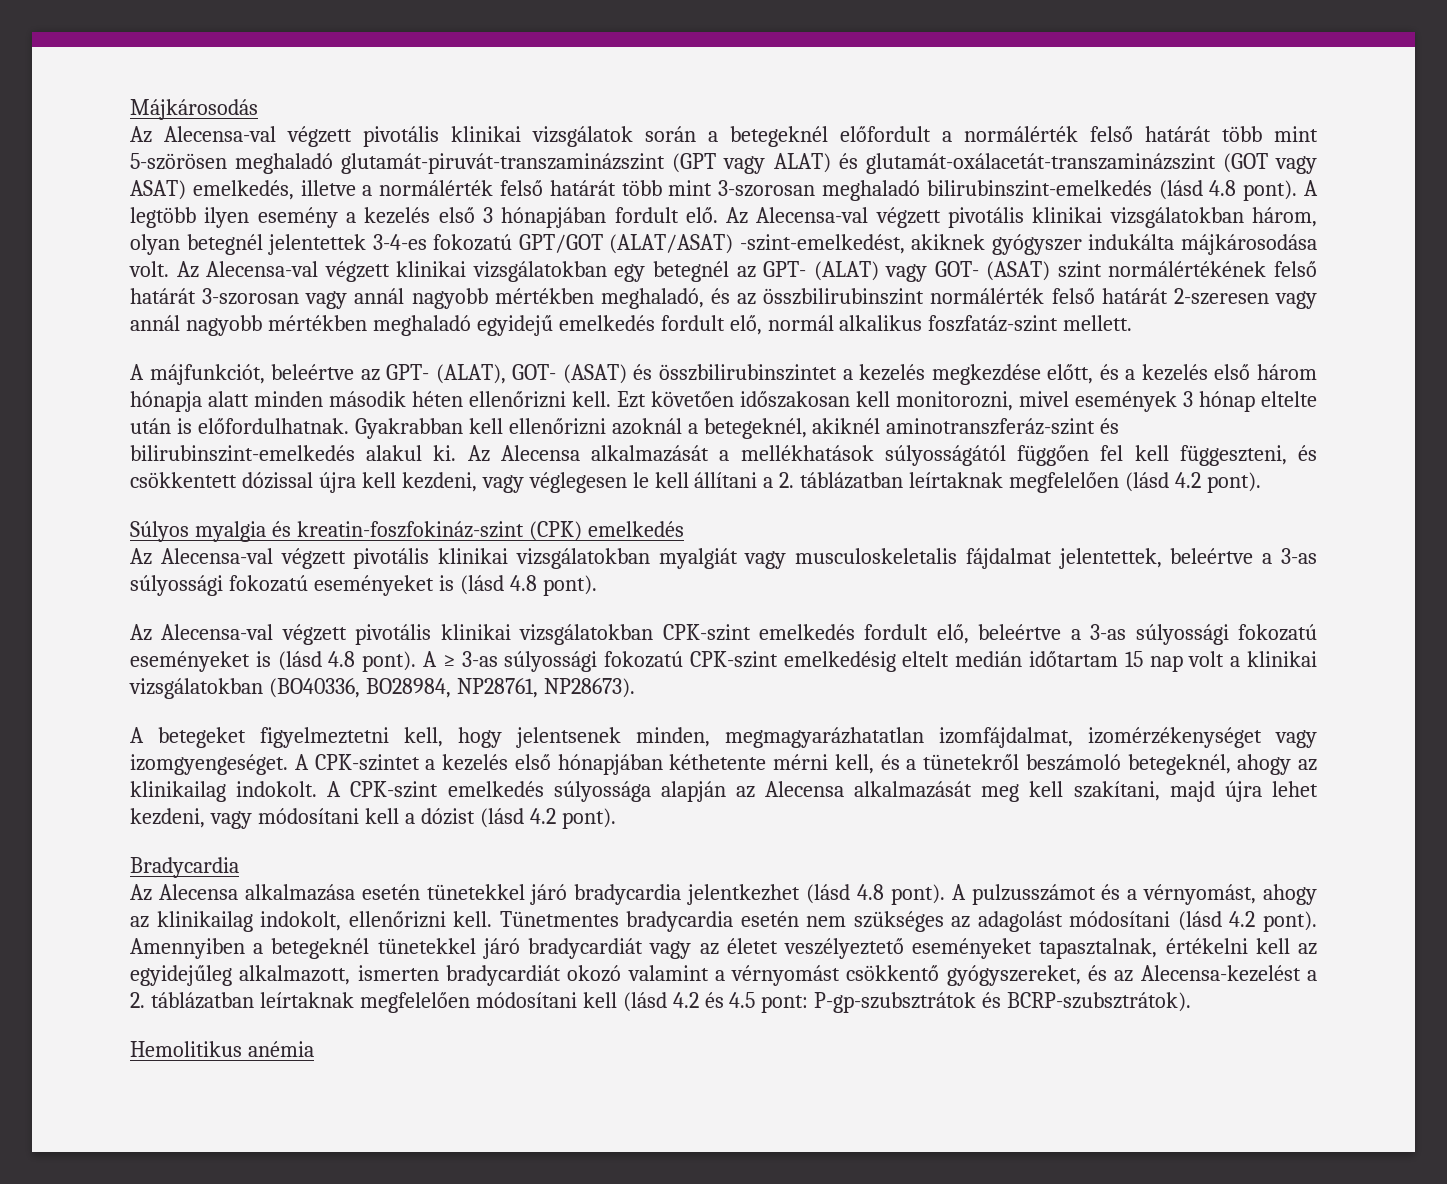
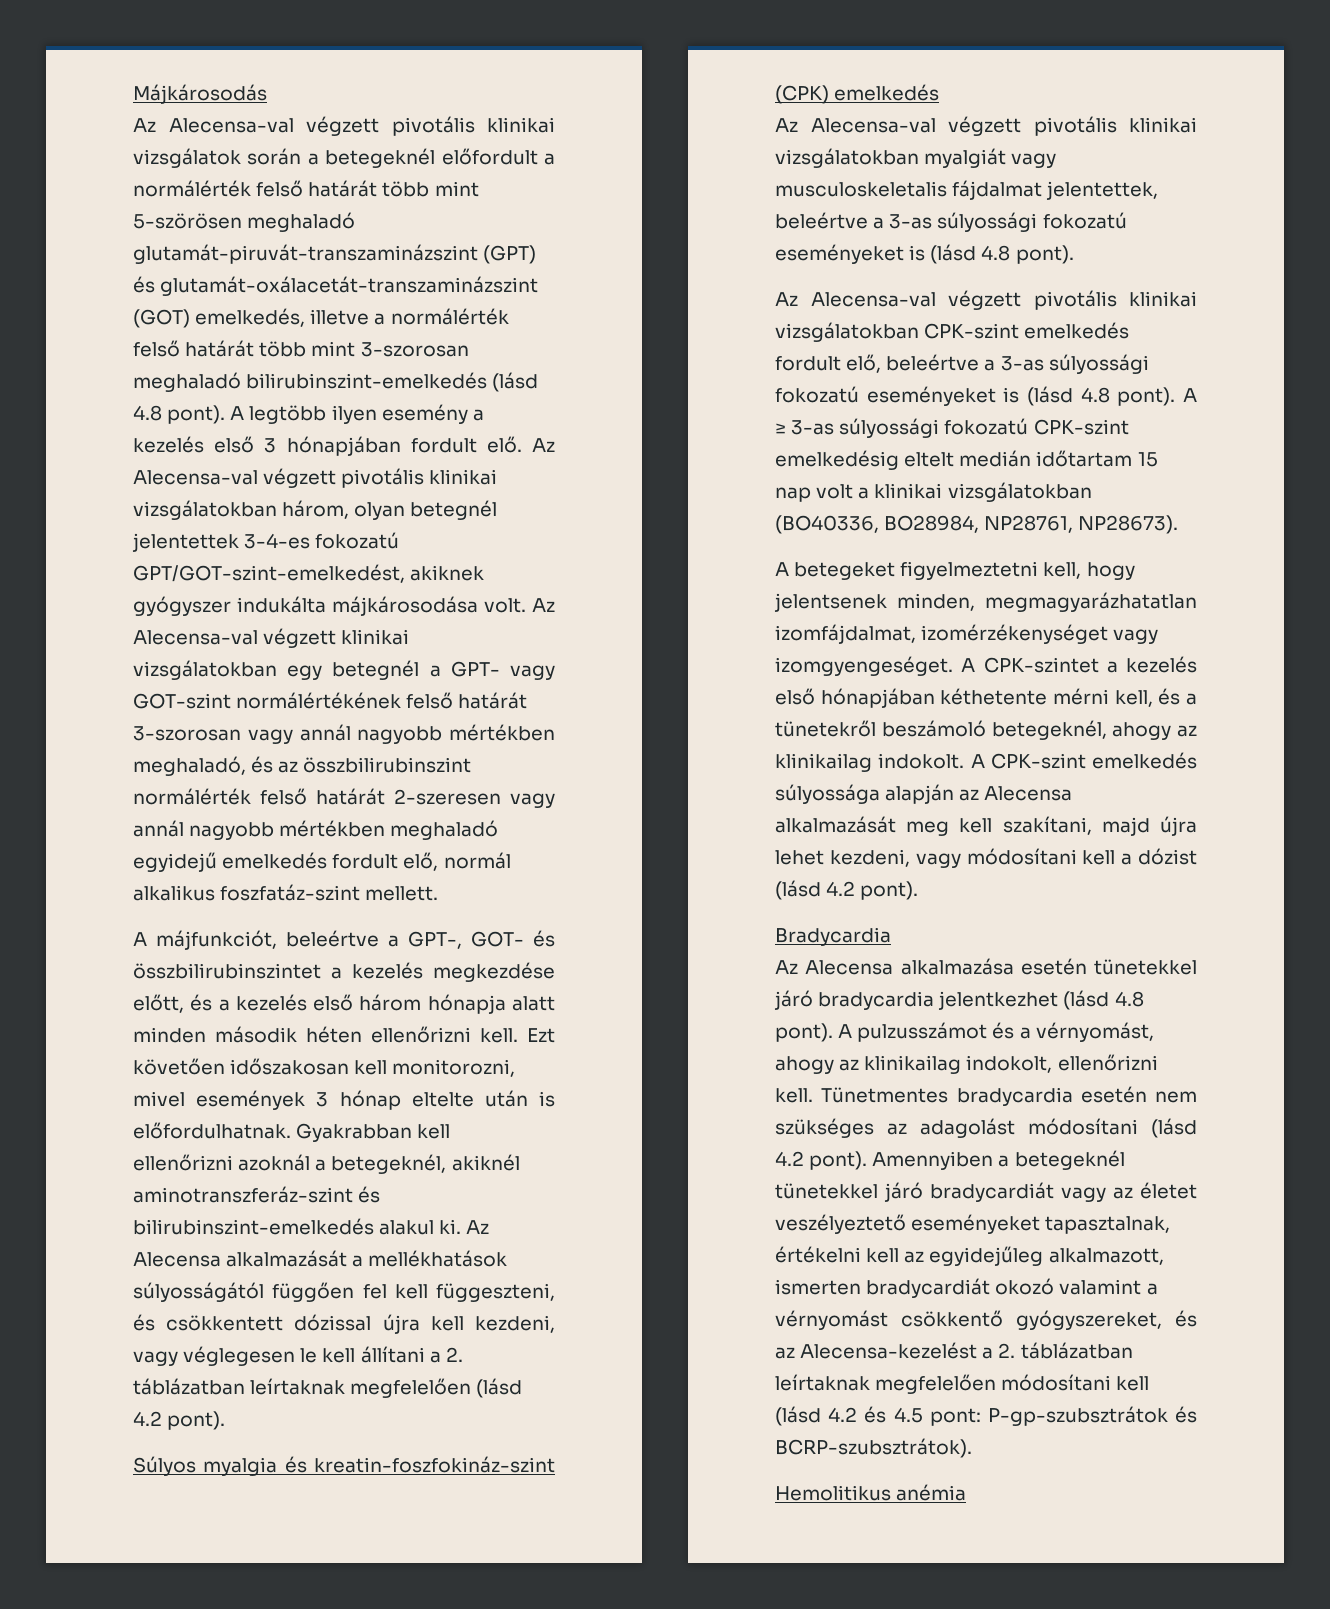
- Az Alecensa-val végzett pivotális klinikai vizsgálatok során a betegeknél előfordult a normálérték felső határát több mint 5-szörösen meghaladó glutamát-piruvát-transzaminázszint (GPT vagy ALAT) és glutamát-oxálacetát-transzaminázszint (GOT vagy ASAT) emelkedés, illetve a normálérték felső határát több mint 3-szorosan meghaladó bilirubinszint-emelkedés (lásd 4.8 pont).
+ Az Alecensa-val végzett pivotális klinikai vizsgálatok során a betegeknél előfordult a normálérték felső határát több mint 5-szörösen meghaladó glutamát-piruvát-transzaminázszint (GPT) és glutamát-oxálacetát-transzaminázszint (GOT) emelkedés, illetve a normálérték felső határát több mint 3-szorosan meghaladó bilirubinszint-emelkedés (lásd 4.8 pont).
- Az Alecensa-val végzett pivotális klinikai vizsgálatokban három, olyan betegnél jelentettek 3-4-es fokozatú GPT/GOT (ALAT/ASAT) -szint-emelkedést, akiknek gyógyszer indukálta májkárosodása volt.
+ Az Alecensa-val végzett pivotális klinikai vizsgálatokban három, olyan betegnél jelentettek 3-4-es fokozatú GPT/GOT-szint-emelkedést, akiknek gyógyszer indukálta májkárosodása volt.
- Az Alecensa-val végzett klinikai vizsgálatokban egy betegnél az GPT- (ALAT) vagy GOT- (ASAT) szint normálértékének felső határát 3-szorosan vagy annál nagyobb mértékben meghaladó, és az összbilirubinszint normálérték felső határát 2-szeresen vagy annál nagyobb mértékben meghaladó egyidejű emelkedés fordult elő, normál alkalikus foszfatáz-szint mellett.
+ Az Alecensa-val végzett klinikai vizsgálatokban egy betegnél a GPT- vagy GOT-szint normálértékének felső határát 3-szorosan vagy annál nagyobb mértékben meghaladó, és az összbilirubinszint normálérték felső határát 2-szeresen vagy annál nagyobb mértékben meghaladó egyidejű emelkedés fordult elő, normál alkalikus foszfatáz-szint mellett.
- A májfunkciót, beleértve az GPT- (ALAT), GOT- (ASAT) és összbilirubinszintet a kezelés megkezdése előtt, és a kezelés első három hónapja alatt minden második héten ellenőrizni kell.
+ A májfunkciót, beleértve a GPT-, GOT- és összbilirubinszintet a kezelés megkezdése előtt, és a kezelés első három hónapja alatt minden második héten ellenőrizni kell.

